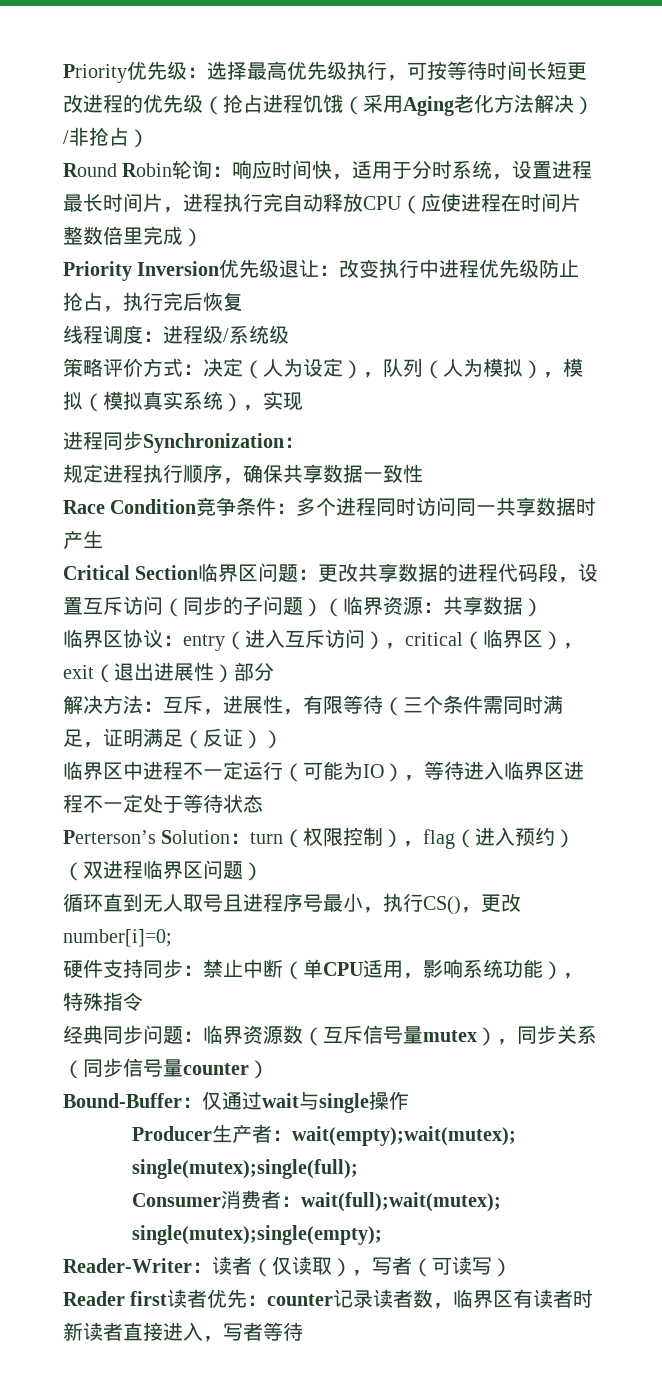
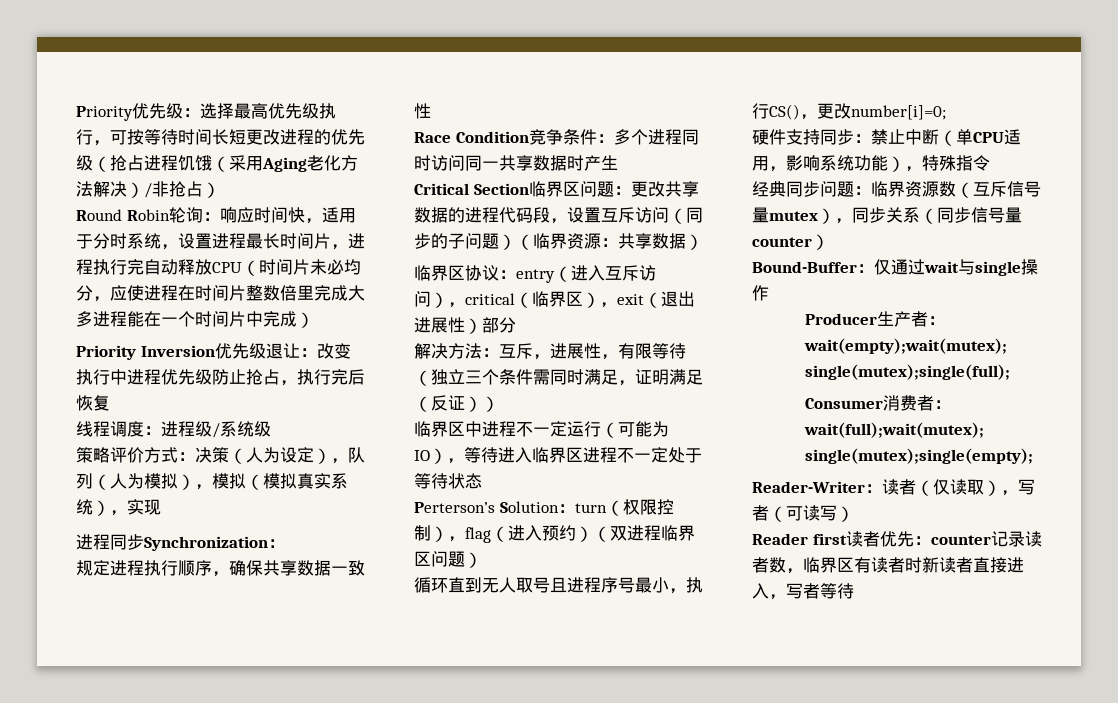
- Round Robin轮询：响应时间快，适用于分时系统，设置进程最长时间片，进程执行完自动释放CPU（应使进程在时间片整数倍里完成）
+ Round Robin轮询：响应时间快，适用于分时系统，设置进程最长时间片，进程执行完自动释放CPU（时间片未必均分，应使进程在时间片整数倍里完成大多进程能在一个时间片中完成）
- 策略评价方式：决定（人为设定），队列（人为模拟），模拟（模拟真实系统），实现
+ 策略评价方式：决策（人为设定），队列（人为模拟），模拟（模拟真实系统），实现
- 解决方法：互斥，进展性，有限等待（三个条件需同时满足，证明满足（反证））
+ 解决方法：互斥，进展性，有限等待（独立三个条件需同时满足，证明满足（反证））

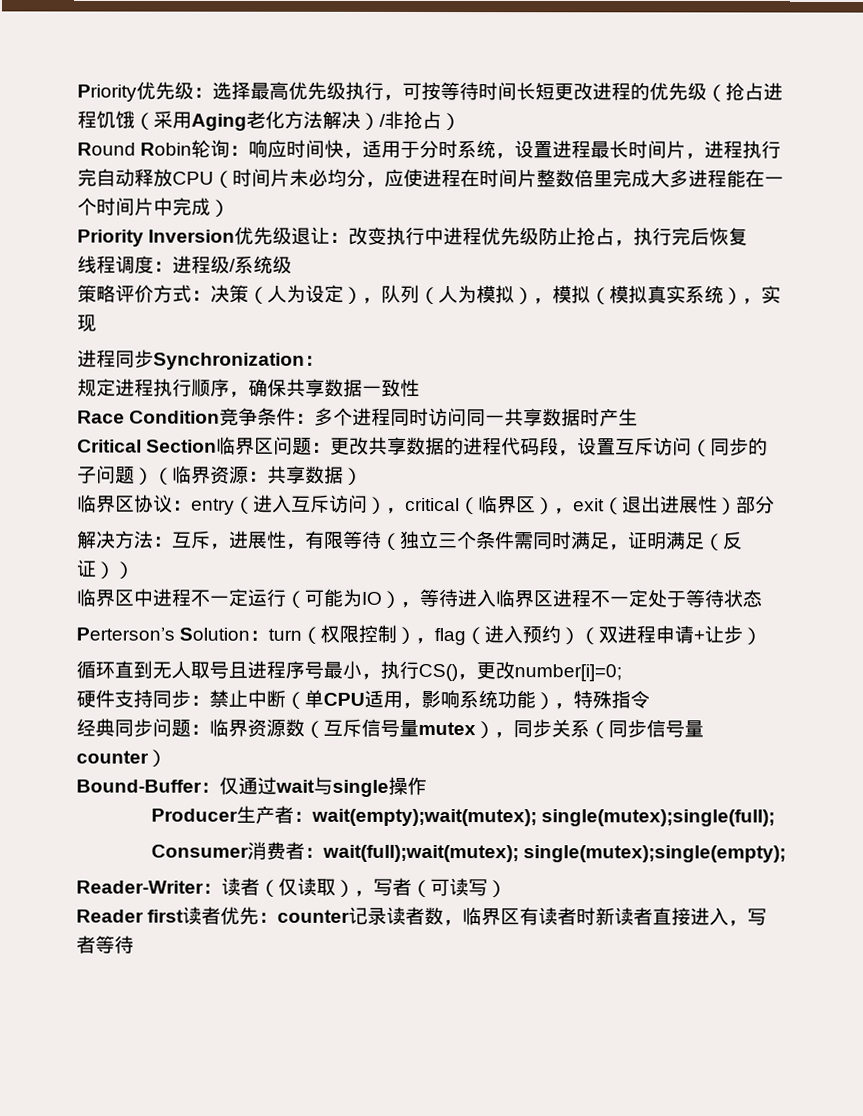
- Perterson’s Solution：turn（权限控制），flag（进入预约）（双进程临界区问题）
+ Perterson’s Solution：turn（权限控制），flag（进入预约）（双进程申请+让步）

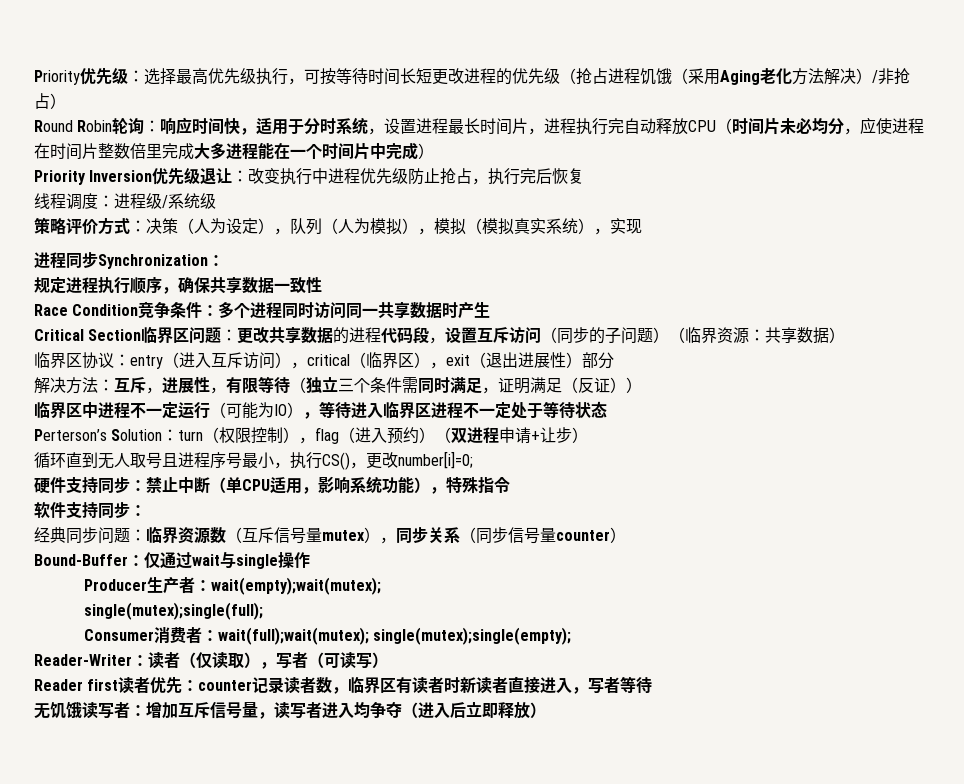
+ 软件支持同步：
- Producer生产者：wait(empty);wait(mutex); single(mutex);single(full);
+ Producer生产者：wait(empty);wait(mutex);
+ single(mutex);single(full);
+ 无饥饿读写者：增加互斥信号量，读写者进入均争夺（进入后立即释放）

